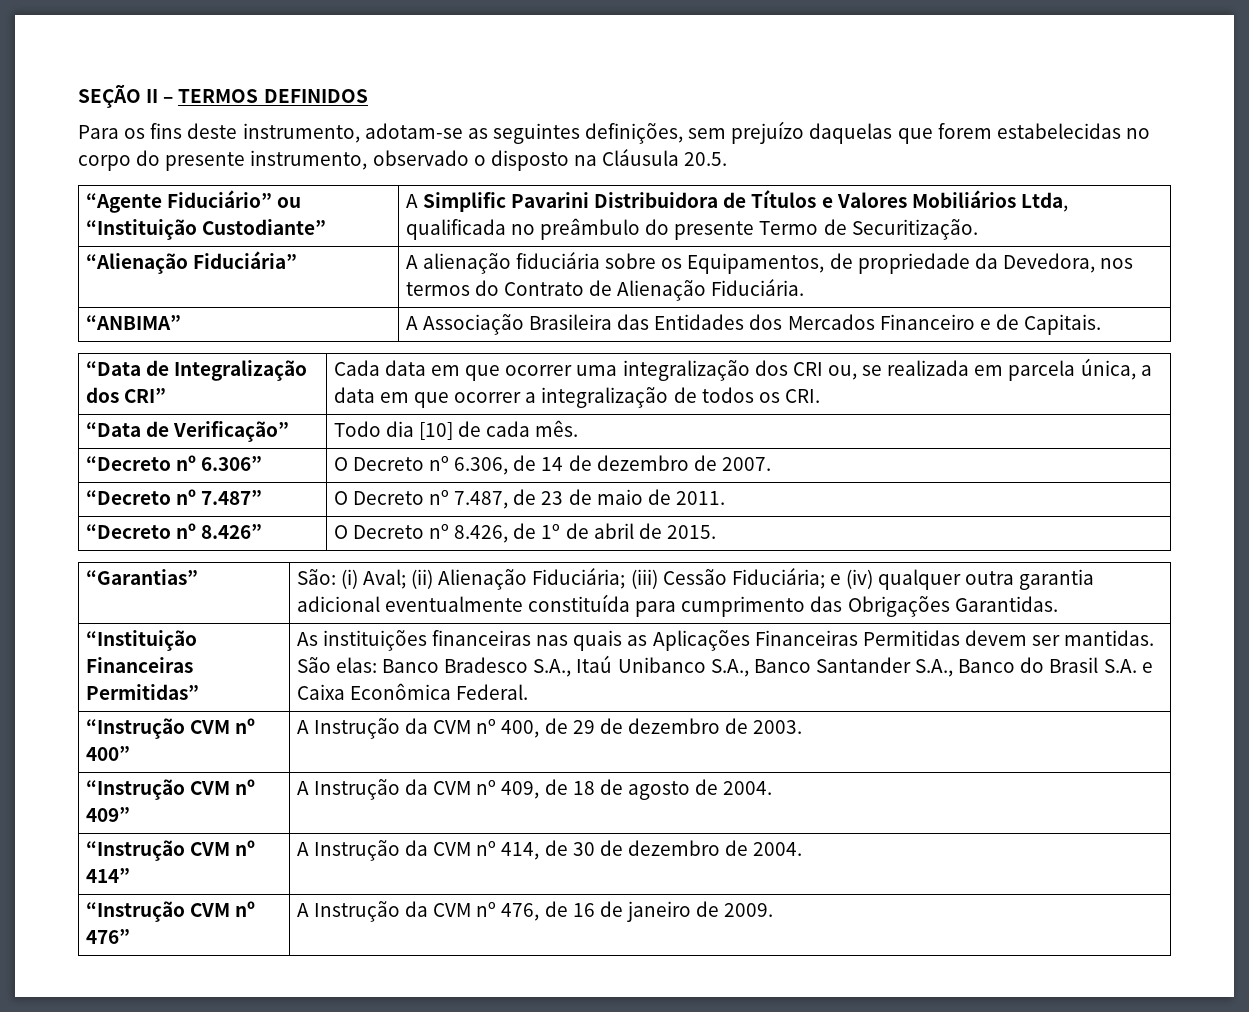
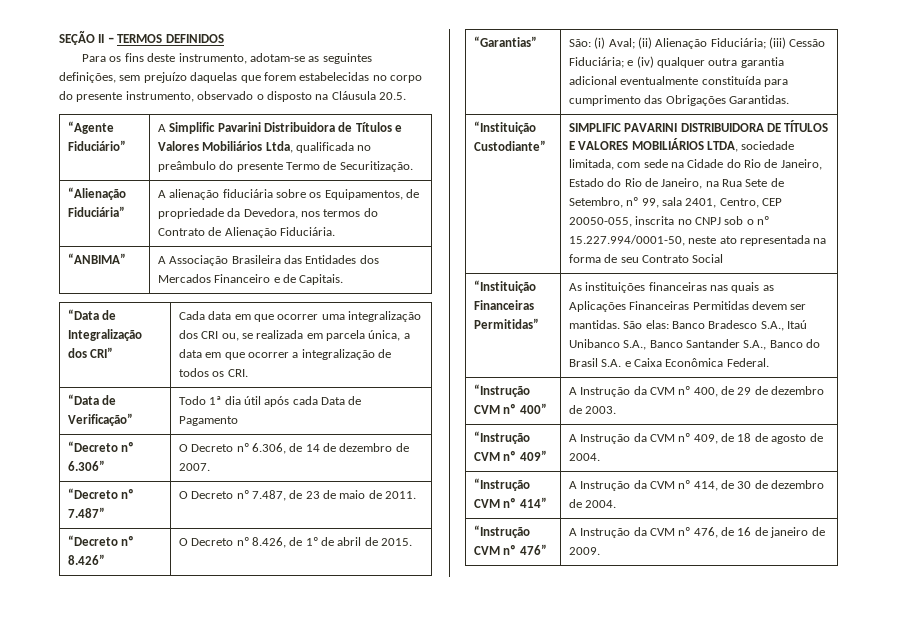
- “Agente Fiduciário” ou “Instituição Custodiante” | A Simplific Pavarini Distribuidora de Títulos e Valores Mobiliários Ltda, qualificada no preâmbulo do presente Termo de Securitização.
+ “Agente Fiduciário” | A Simplific Pavarini Distribuidora de Títulos e Valores Mobiliários Ltda, qualificada no preâmbulo do presente Termo de Securitização.
- “Data de Verificação” | Todo dia [10] de cada mês.
+ “Data de Verificação” | Todo 1ª dia útil após cada Data de Pagamento
+ “Instituição Custodiante” | SIMPLIFIC PAVARINI DISTRIBUIDORA DE TÍTULOS E VALORES MOBILIÁRIOS LTDA, sociedade limitada, com sede na Cidade do Rio de Janeiro, Estado do Rio de Janeiro, na Rua Sete de Setembro, nº 99, sala 2401, Centro, CEP 20050-055, inscrita no CNPJ sob o nº 15.227.994/0001-50, neste ato representada na forma de seu Contrato Social

